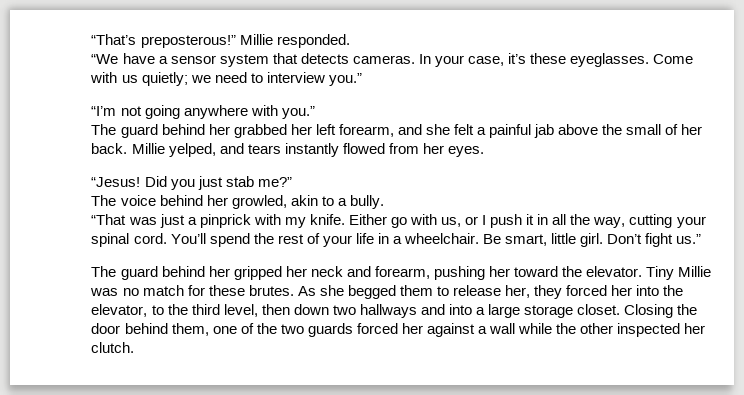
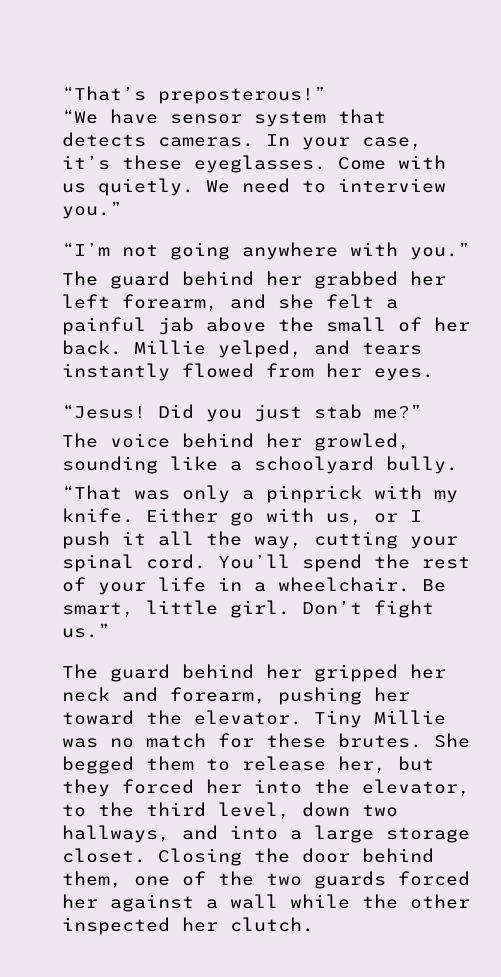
- Millie responded.
- “We have a sensor system that detects cameras.
+ “We have sensor system that detects cameras.
- Come with us quietly; we need to interview you.”
+ Come with us quietly. We need to interview you.”
- The voice behind her growled, akin to a bully.
+ The voice behind her growled, sounding like a schoolyard bully.
- “That was just a pinprick with my knife.
+ “That was only a pinprick with my knife.
- Either go with us, or I push it in all the way, cutting your spinal cord.
+ Either go with us, or I push it all the way, cutting your spinal cord.
- As she begged them to release her, they forced her into the elevator, to the third level, then down two hallways and into a large storage closet.
+ She begged them to release her, but they forced her into the elevator, to the third level, down two hallways, and into a large storage closet.

